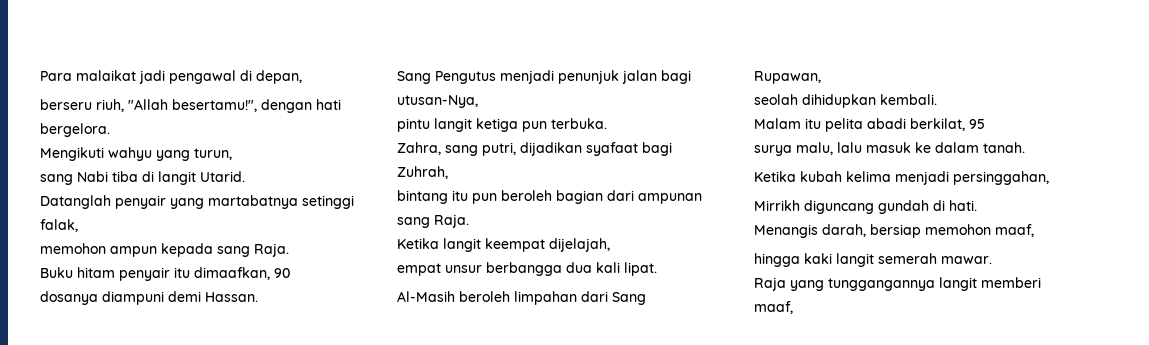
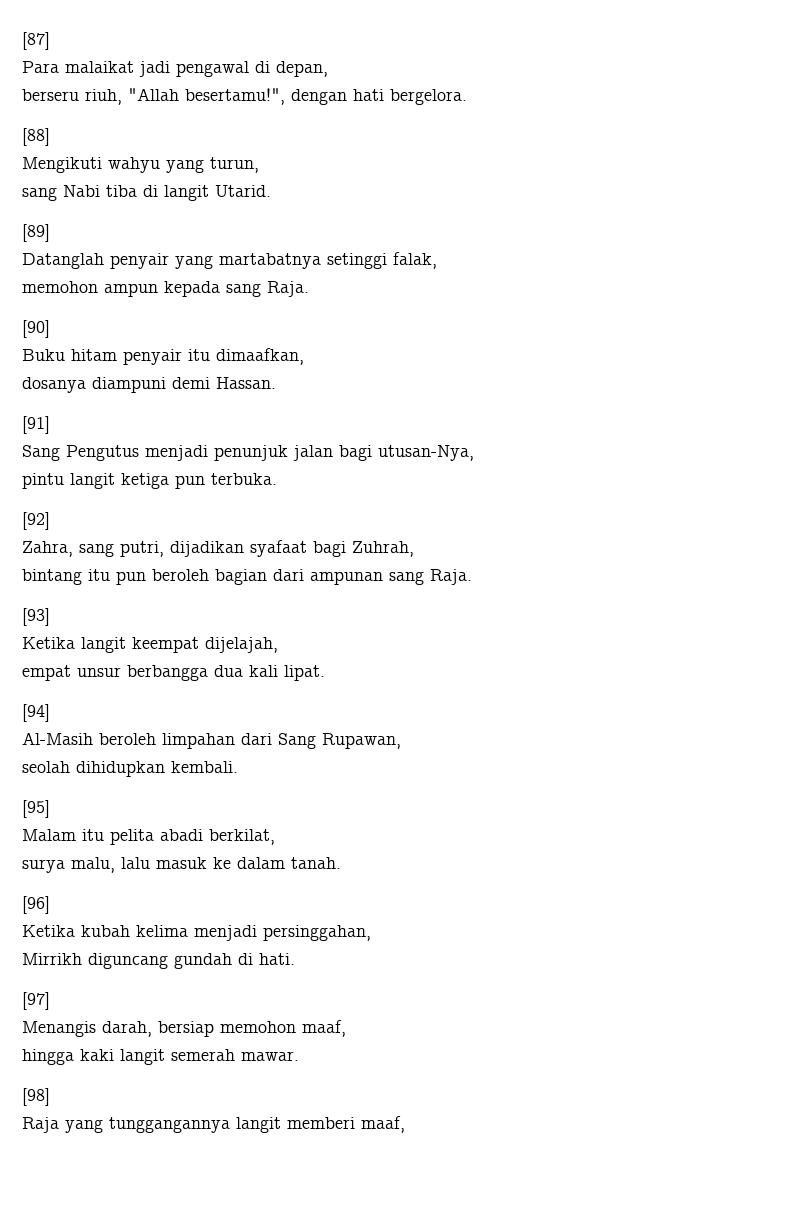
+ [87]
+ [88]
+ [89]
+ [90]
- Buku hitam penyair itu dimaafkan, 90
+ Buku hitam penyair itu dimaafkan,
+ [91]
+ [92]
+ [93]
+ [94]
+ [95]
- Malam itu pelita abadi berkilat, 95
+ Malam itu pelita abadi berkilat,
+ [96]
+ [97]
+ [98]

